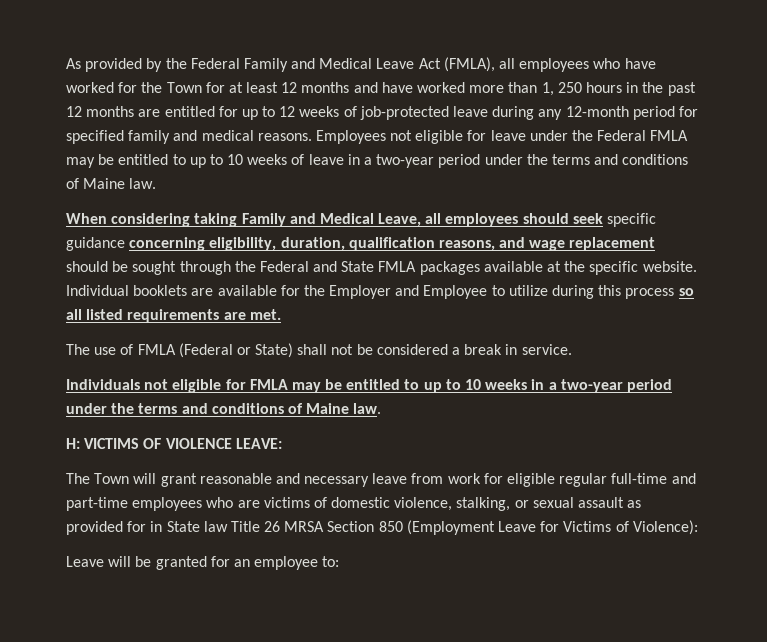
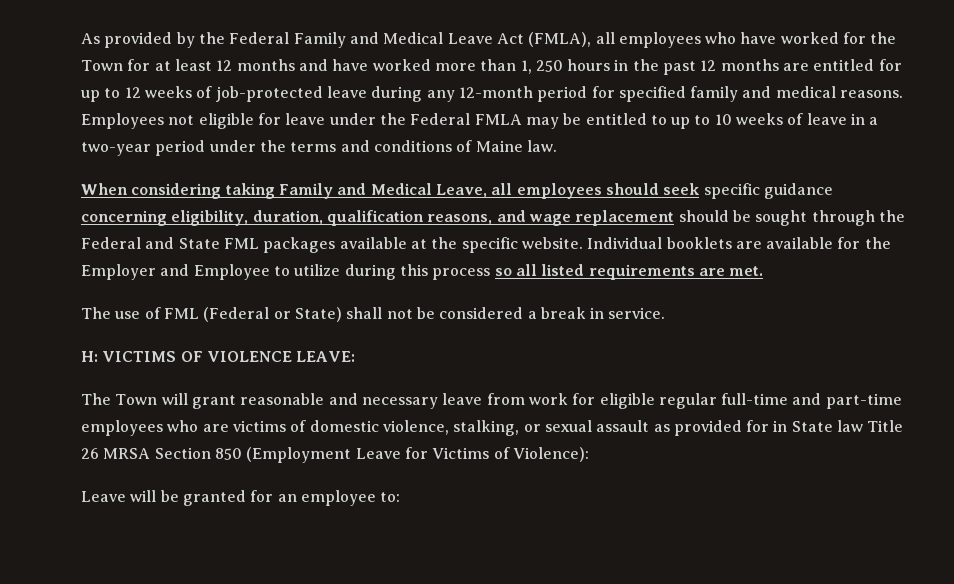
- When considering taking Family and Medical Leave, all employees should seek specific guidance concerning eligibility, duration, qualification reasons, and wage replacement should be sought through the Federal and State FMLA packages available at the specific website.
+ When considering taking Family and Medical Leave, all employees should seek specific guidance concerning eligibility, duration, qualification reasons, and wage replacement should be sought through the Federal and State FML packages available at the specific website.
- The use of FMLA (Federal or State) shall not be considered a break in service.
+ The use of FML (Federal or State) shall not be considered a break in service.
- Individuals not eligible for FMLA may be entitled to up to 10 weeks in a two-year period under the terms and conditions of Maine law.

